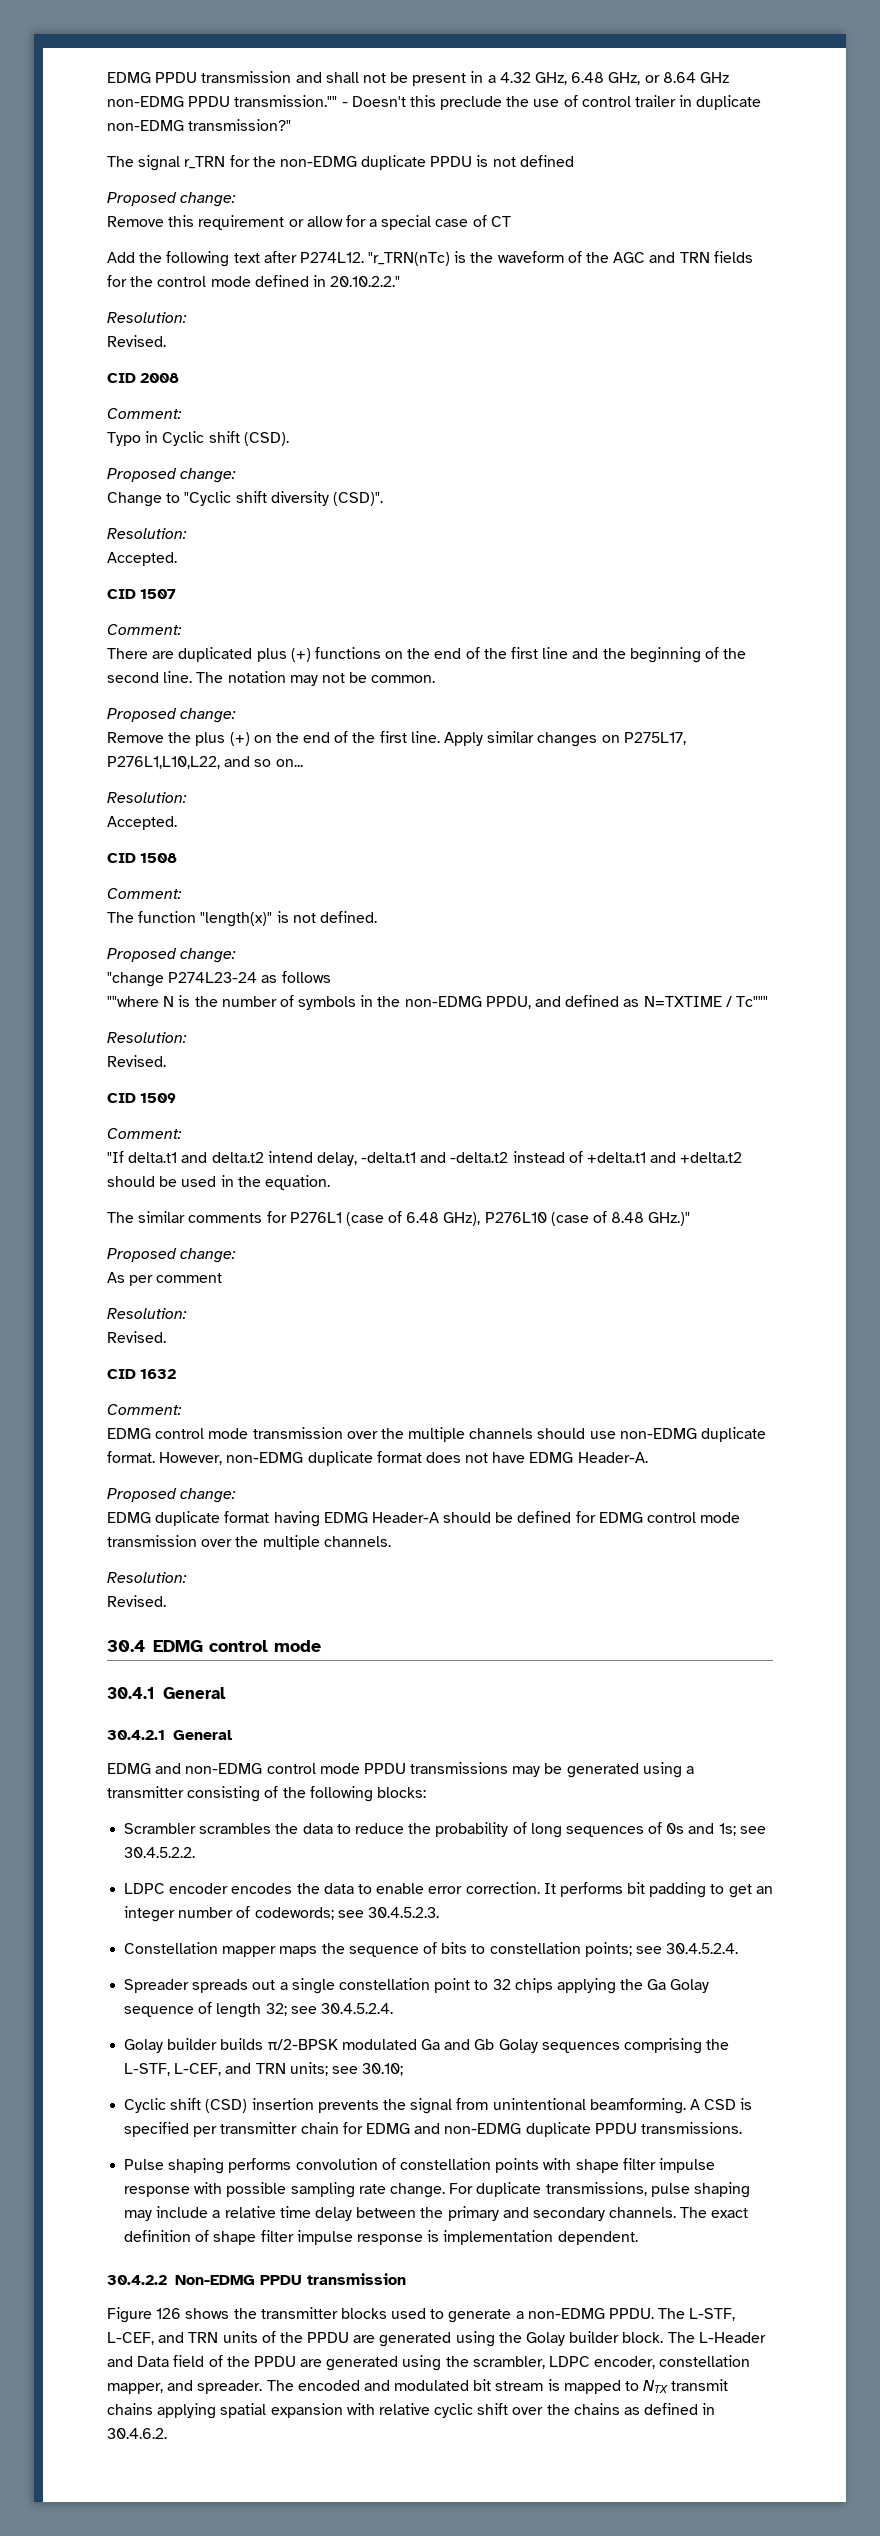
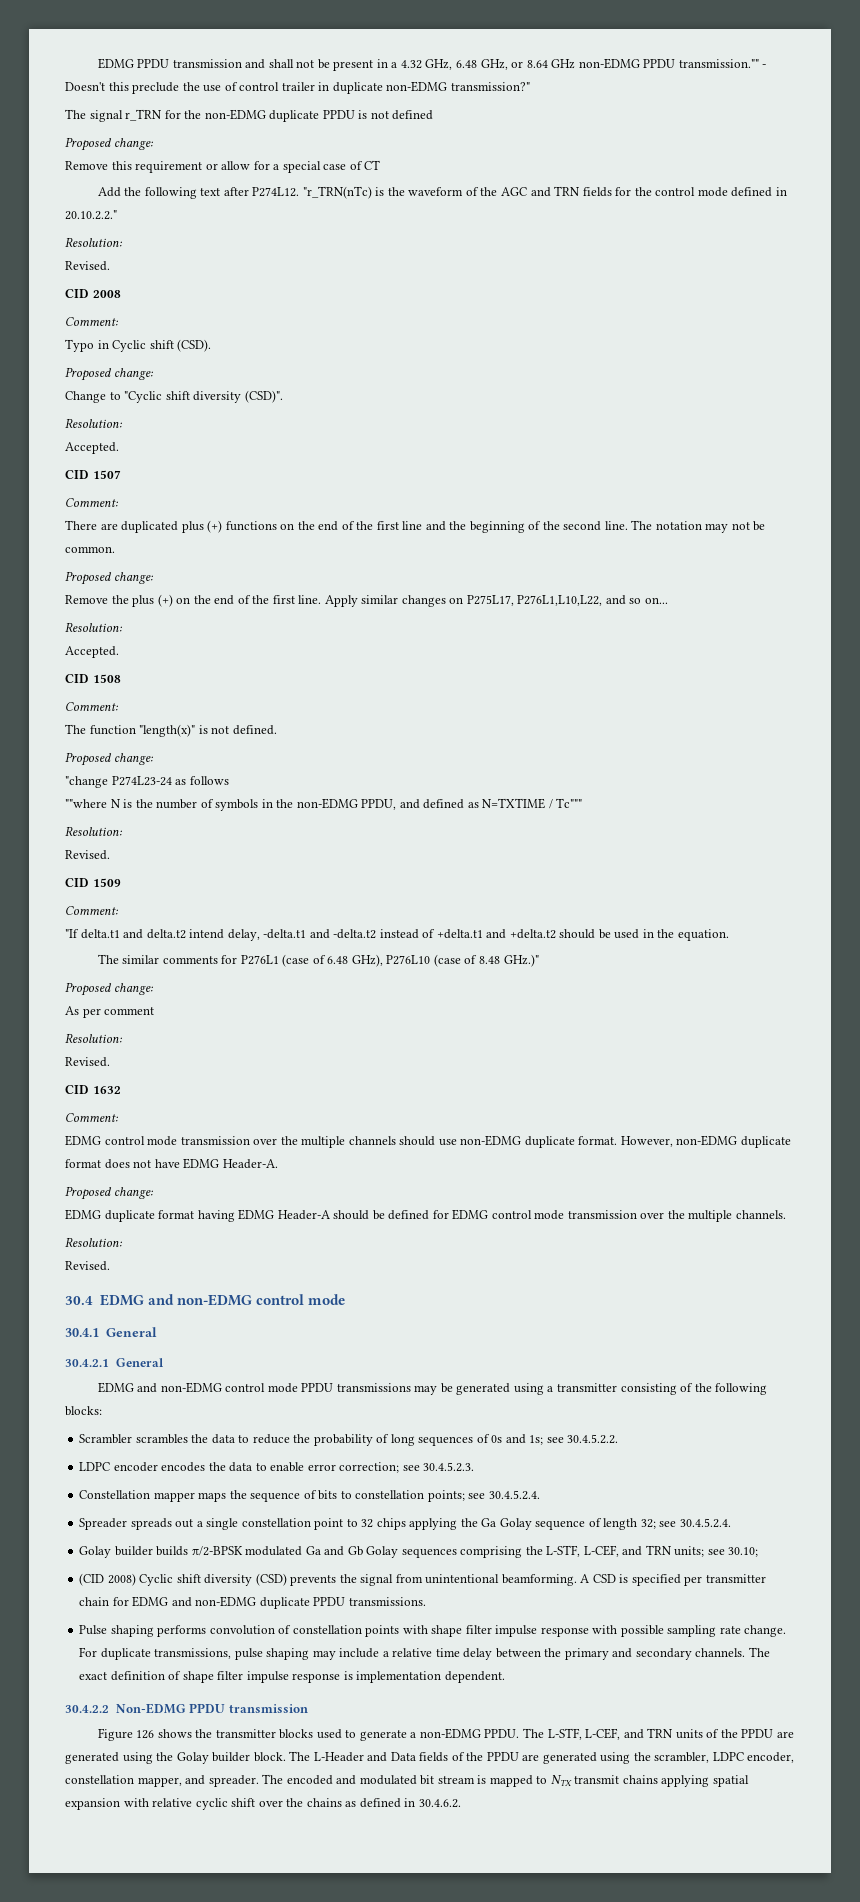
- 30.4 EDMG control mode
+ 30.4 EDMG and non-EDMG control mode
- LDPC encoder encodes the data to enable error correction. It performs bit padding to get an integer number of codewords; see 30.4.5.2.3.
+ LDPC encoder encodes the data to enable error correction; see 30.4.5.2.3.
- Cyclic shift (CSD) insertion prevents the signal from unintentional beamforming.
+ (CID 2008) Cyclic shift diversity (CSD) prevents the signal from unintentional beamforming.
- The L-Header and Data field of the PPDU are generated using the scrambler, LDPC encoder, constellation mapper, and spreader.
+ The L-Header and Data fields of the PPDU are generated using the scrambler, LDPC encoder, constellation mapper, and spreader.

